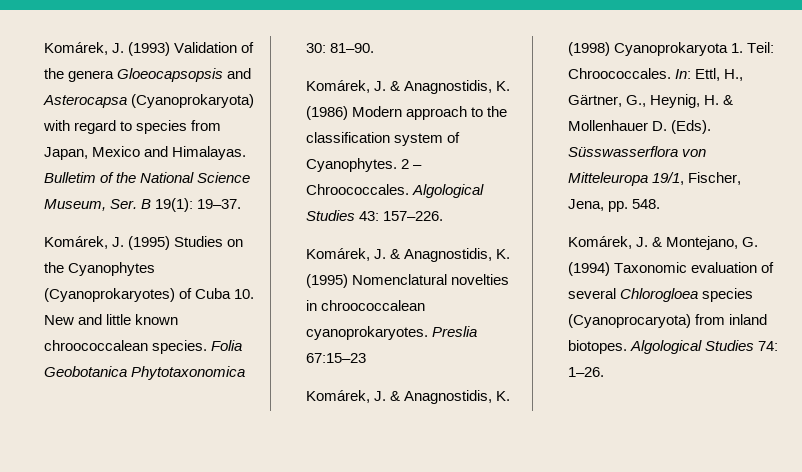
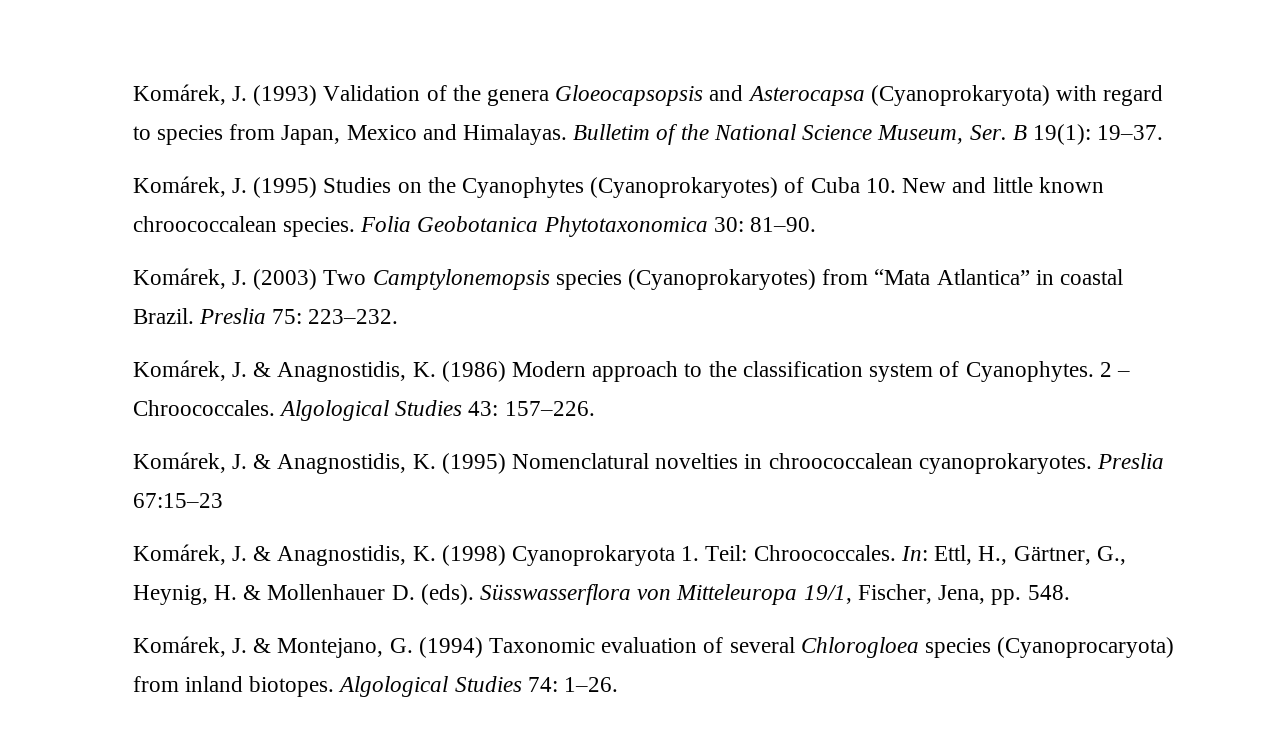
+ Komárek, J. (2003) Two Camptylonemopsis species (Cyanoprokaryotes) from “Mata Atlantica” in coastal Brazil. Preslia 75: 223–232.
- In: Ettl, H., Gärtner, G., Heynig, H. & Mollenhauer D. (Eds).
+ In: Ettl, H., Gärtner, G., Heynig, H. & Mollenhauer D. (eds).

